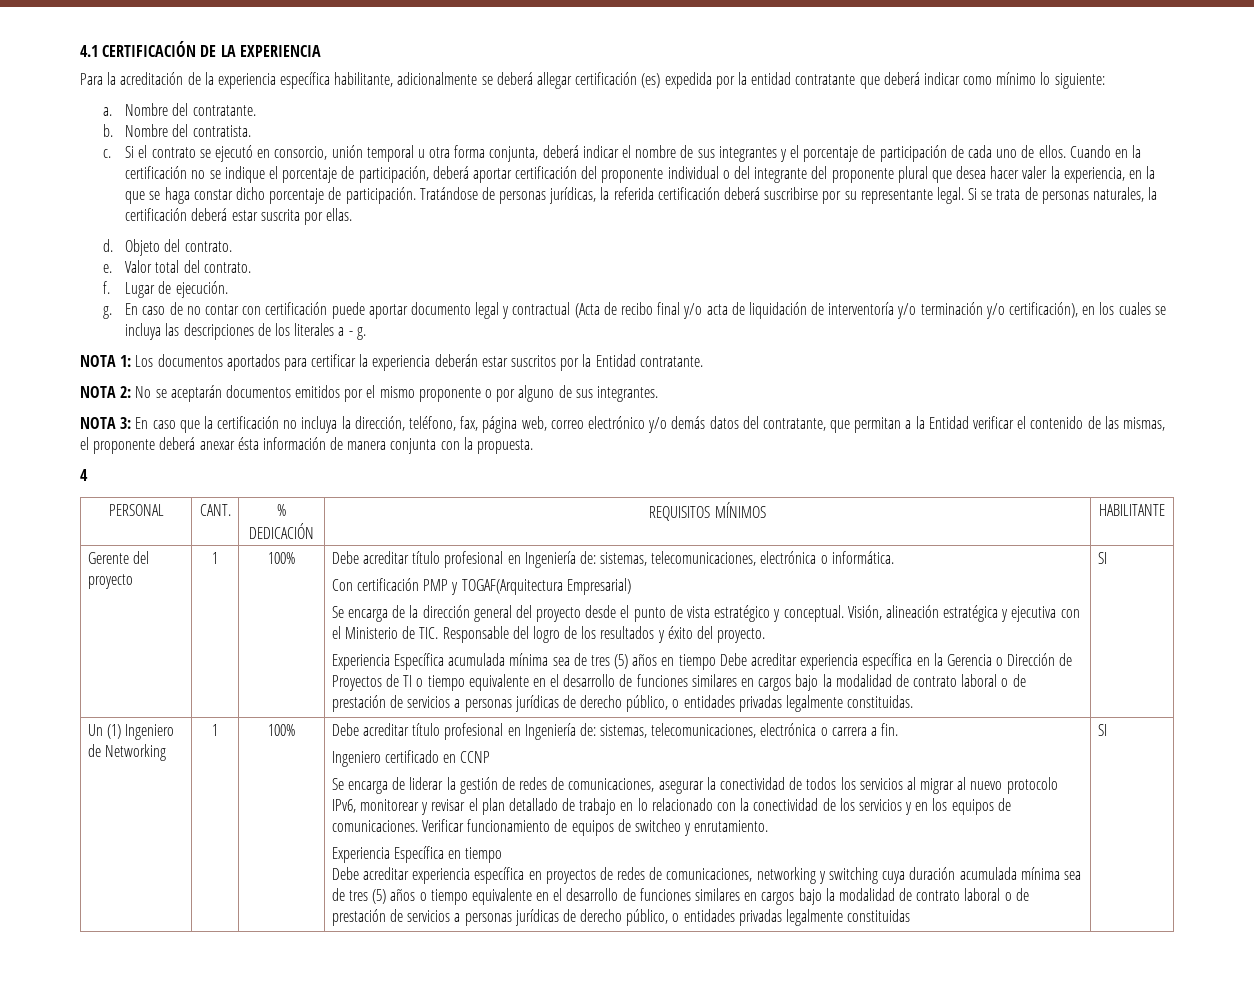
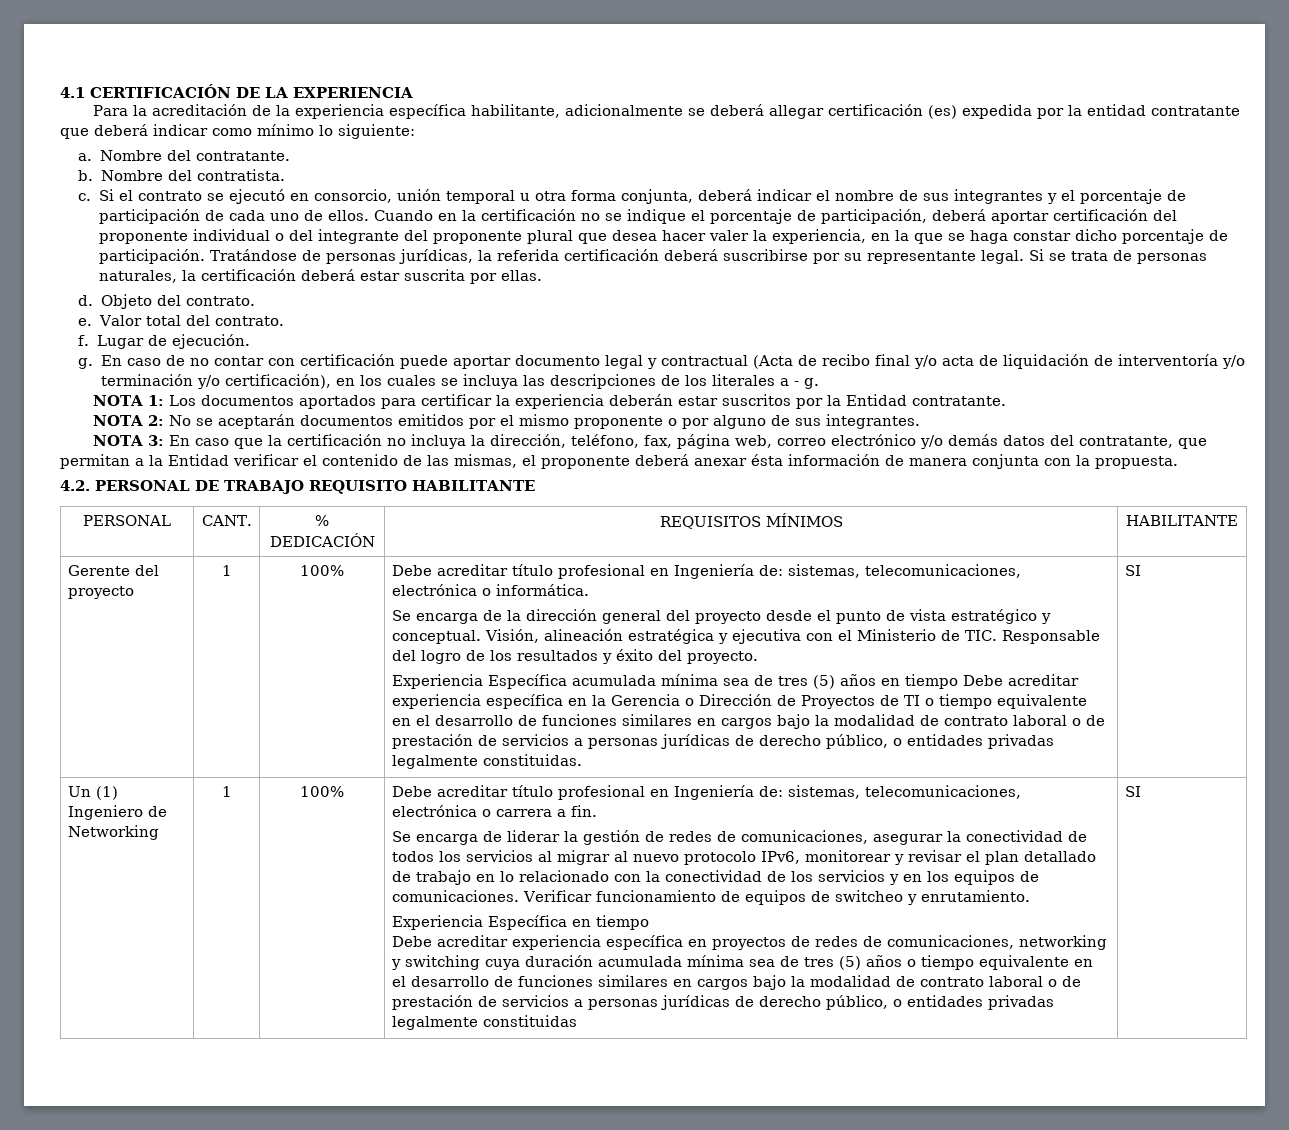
- 4
+ 4.2. PERSONAL DE TRABAJO REQUISITO HABILITANTE
- Con certificación PMP y TOGAF(Arquitectura Empresarial)
- Ingeniero certificado en CCNP

